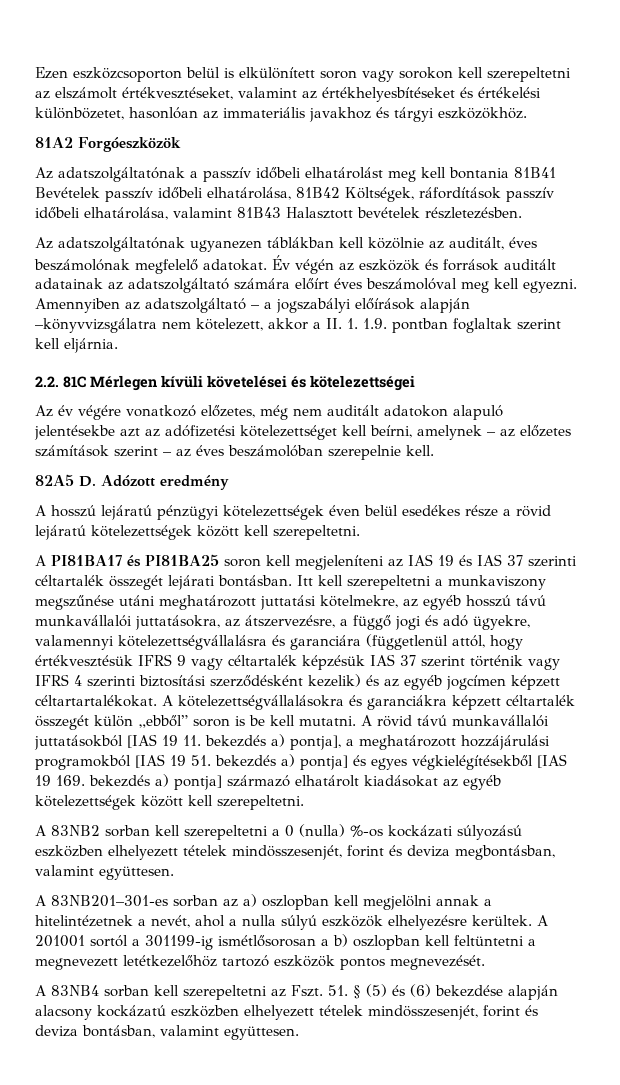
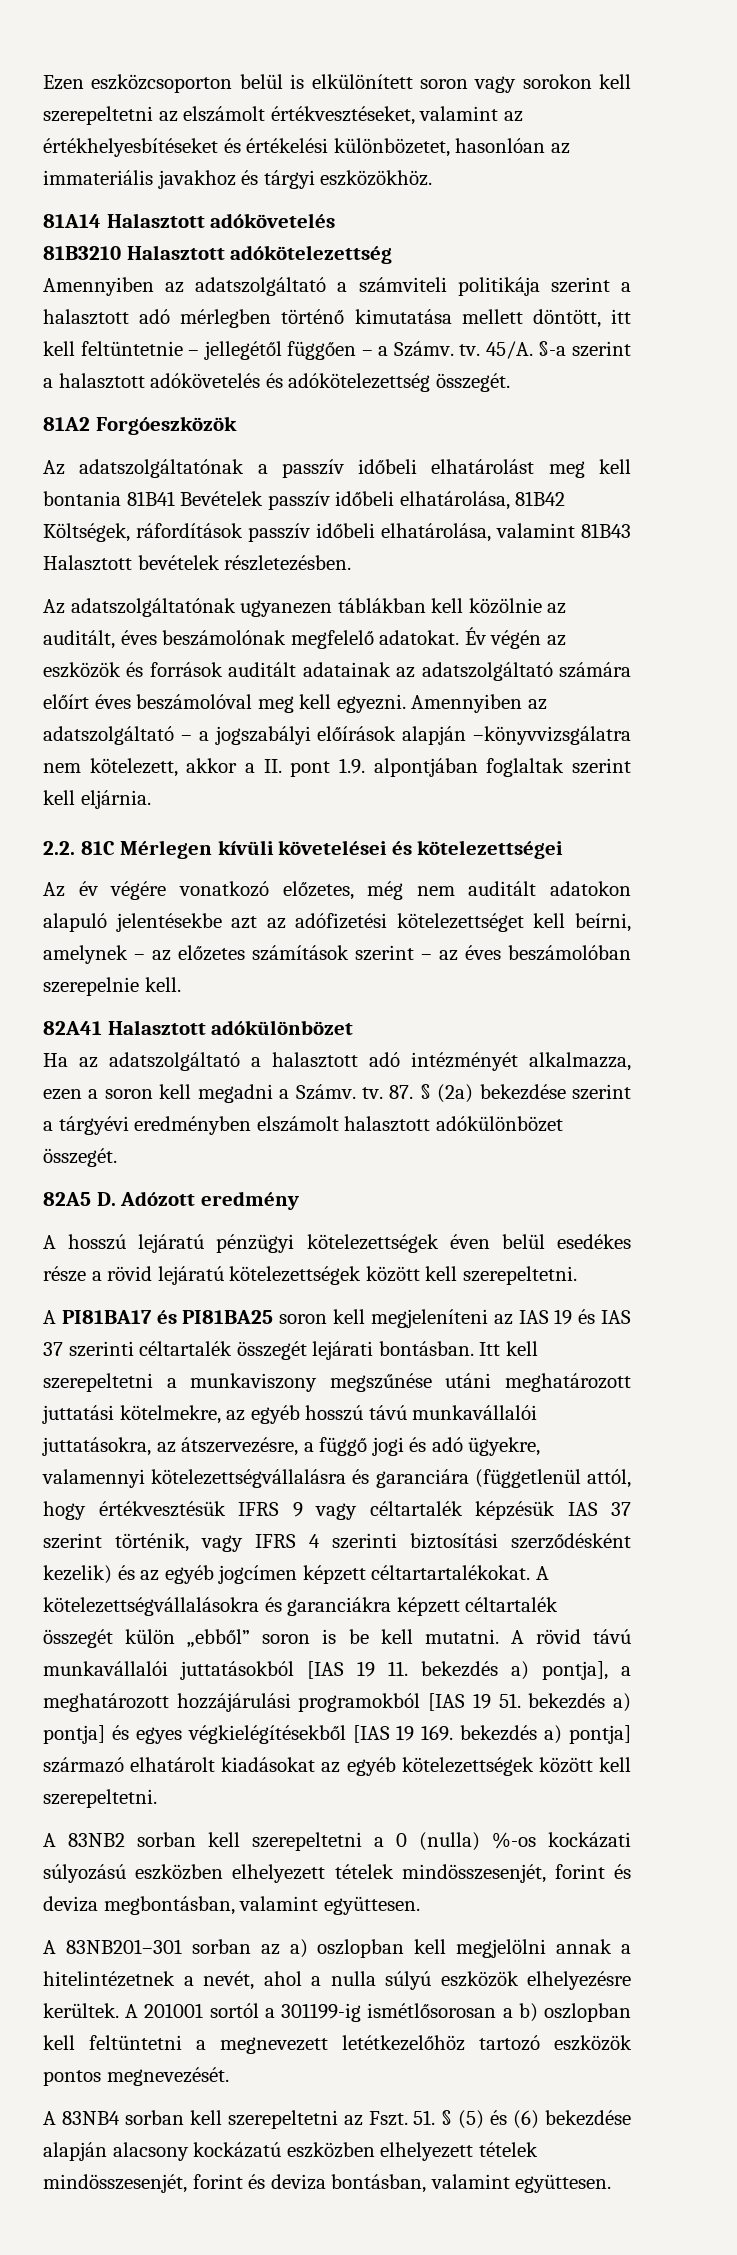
+ 81A14 Halasztott adókövetelés
+ 81B3210 Halasztott adókötelezettség
+ Amennyiben az adatszolgáltató a számviteli politikája szerint a halasztott adó mérlegben történő kimutatása mellett döntött, itt kell feltüntetnie – jellegétől függően – a Számv. tv. 45/A. §-a szerint a halasztott adókövetelés és adókötelezettség összegét.
- Amennyiben az adatszolgáltató – a jogszabályi előírások alapján –könyvvizsgálatra nem kötelezett, akkor a II. 1. 1.9. pontban foglaltak szerint kell eljárnia.
+ Amennyiben az adatszolgáltató – a jogszabályi előírások alapján –könyvvizsgálatra nem kötelezett, akkor a II. pont 1.9. alpontjában foglaltak szerint kell eljárnia.
+ 82A41 Halasztott adókülönbözet
+ Ha az adatszolgáltató a halasztott adó intézményét alkalmazza, ezen a soron kell megadni a Számv. tv. 87. § (2a) bekezdése szerint a tárgyévi eredményben elszámolt halasztott adókülönbözet összegét.
- Itt kell szerepeltetni a munkaviszony megszűnése utáni meghatározott juttatási kötelmekre, az egyéb hosszú távú munkavállalói juttatásokra, az átszervezésre, a függő jogi és adó ügyekre, valamennyi kötelezettségvállalásra és garanciára (függetlenül attól, hogy értékvesztésük IFRS 9 vagy céltartalék képzésük IAS 37 szerint történik vagy IFRS 4 szerinti biztosítási szerződésként kezelik) és az egyéb jogcímen képzett céltartartalékokat.
+ Itt kell szerepeltetni a munkaviszony megszűnése utáni meghatározott juttatási kötelmekre, az egyéb hosszú távú munkavállalói juttatásokra, az átszervezésre, a függő jogi és adó ügyekre, valamennyi kötelezettségvállalásra és garanciára (függetlenül attól, hogy értékvesztésük IFRS 9 vagy céltartalék képzésük IAS 37 szerint történik, vagy IFRS 4 szerinti biztosítási szerződésként kezelik) és az egyéb jogcímen képzett céltartartalékokat.
- A 83NB201–301-es sorban az a) oszlopban kell megjelölni annak a hitelintézetnek a nevét, ahol a nulla súlyú eszközök elhelyezésre kerültek.
+ A 83NB201–301 sorban az a) oszlopban kell megjelölni annak a hitelintézetnek a nevét, ahol a nulla súlyú eszközök elhelyezésre kerültek.

